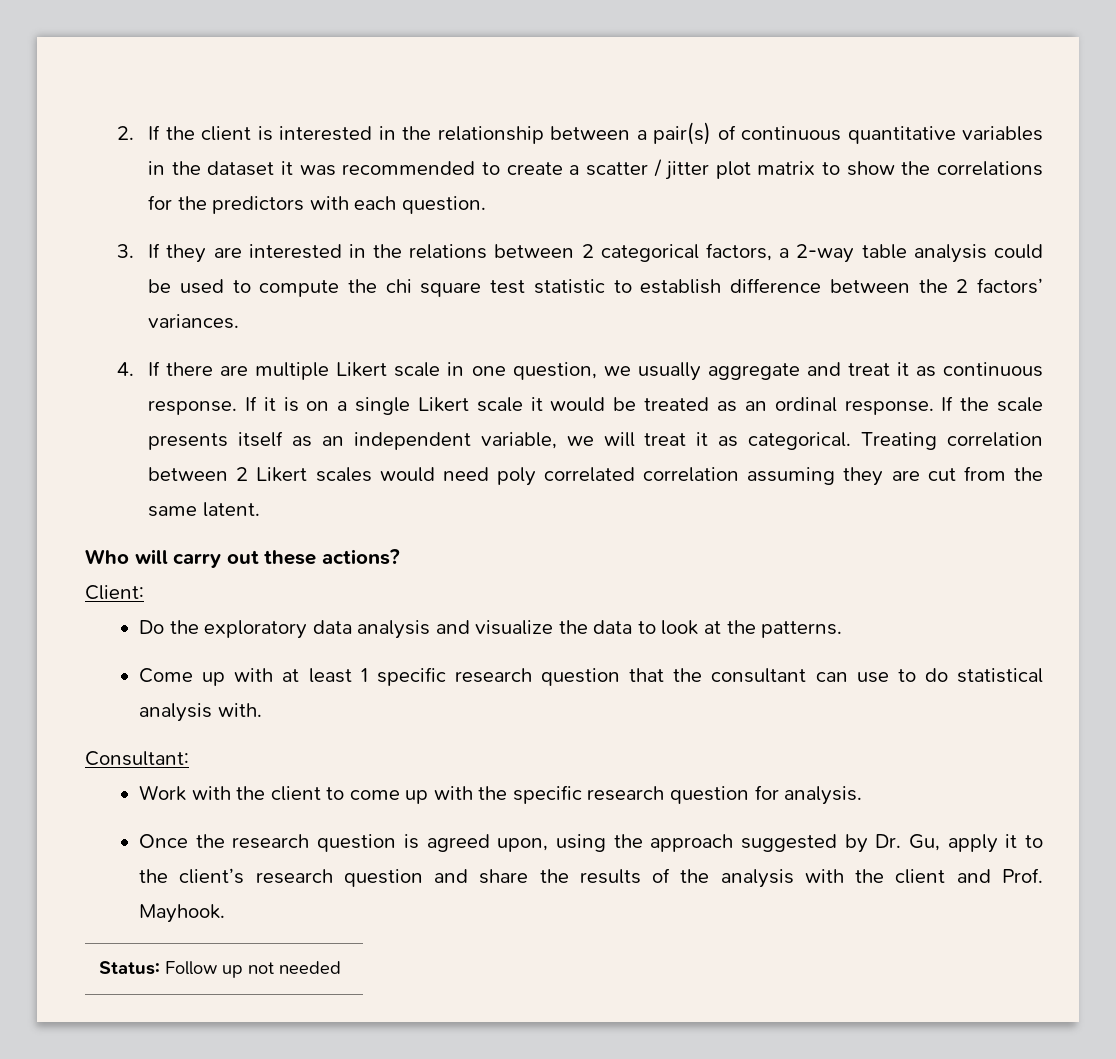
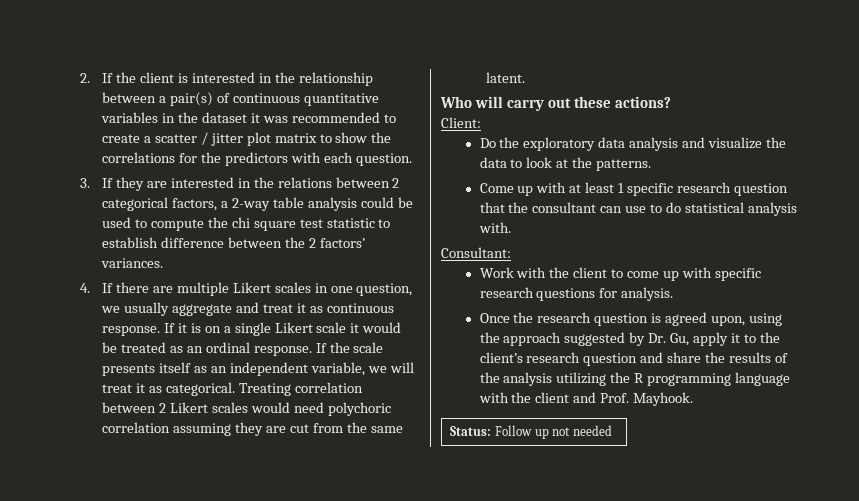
- 4. If there are multiple Likert scale in one question, we usually aggregate and treat it as continuous response.
+ 4. If there are multiple Likert scales in one question, we usually aggregate and treat it as continuous response.
- Treating correlation between 2 Likert scales would need poly correlated correlation assuming they are cut from the same latent.
+ Treating correlation between 2 Likert scales would need polychoric correlation assuming they are cut from the same latent.
- Work with the client to come up with the specific research question for analysis.
+ Work with the client to come up with specific research questions for analysis.
- Once the research question is agreed upon, using the approach suggested by Dr. Gu, apply it to the client’s research question and share the results of the analysis with the client and Prof. Mayhook.
+ Once the research question is agreed upon, using the approach suggested by Dr. Gu, apply it to the client’s research question and share the results of the analysis utilizing the R programming language with the client and Prof. Mayhook.

